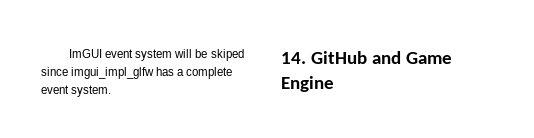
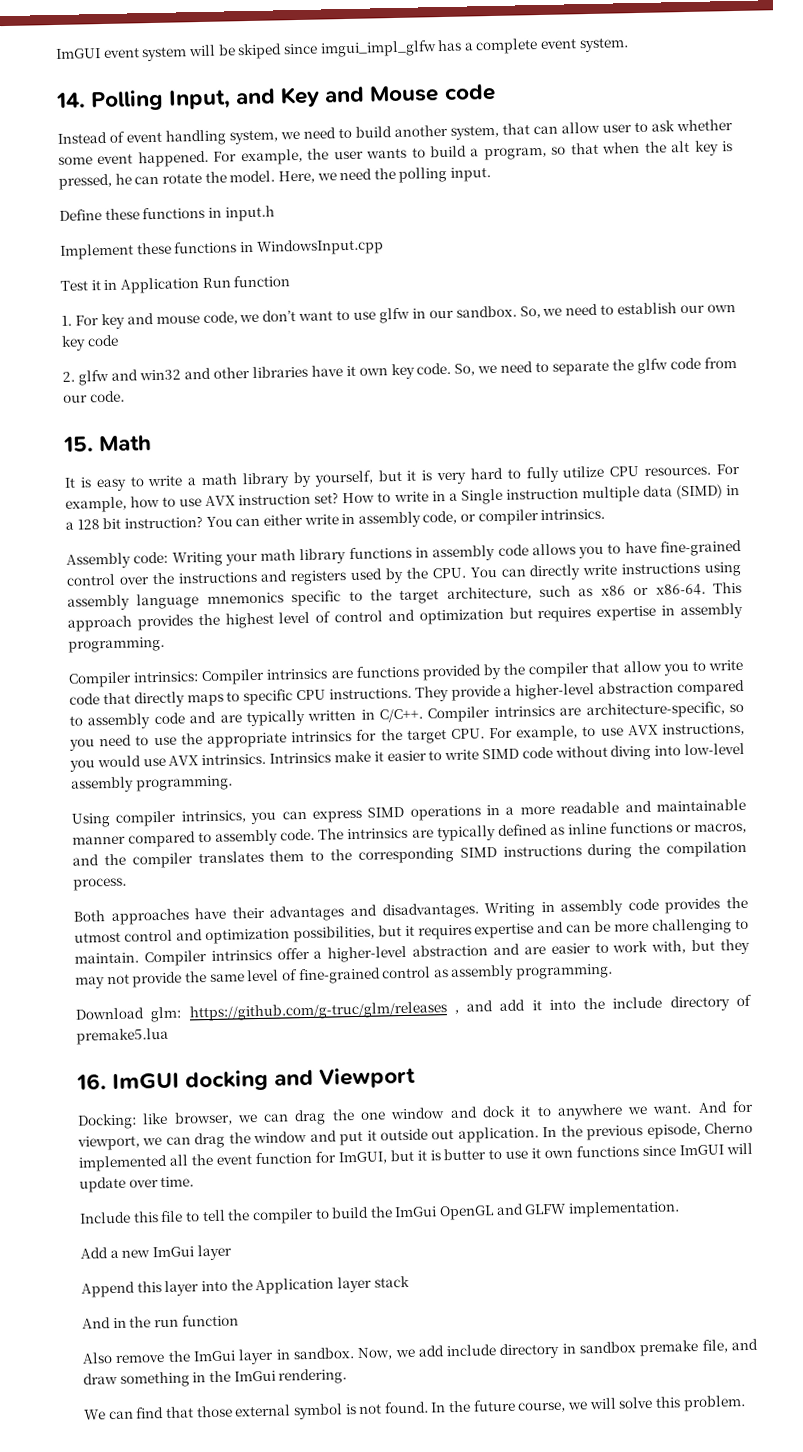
- 14. GitHub and Game Engine
+ 14. Polling Input, and Key and Mouse code
+ Instead of event handling system, we need to build another system, that can allow user to ask whether some event happened. For example, the user wants to build a program, so that when the alt key is pressed, he can rotate the model. Here, we need the polling input.
+ Define these functions in input.h
+ Implement these functions in WindowsInput.cpp
+ Test it in Application Run function
+ 1. For key and mouse code, we don’t want to use glfw in our sandbox. So, we need to establish our own key code
+ 2. glfw and win32 and other libraries have it own key code. So, we need to separate the glfw code from our code.
+ 15. Math
+ It is easy to write a math library by yourself, but it is very hard to fully utilize CPU resources. For example, how to use AVX instruction set? How to write in a Single instruction multiple data (SIMD) in a 128 bit instruction? You can either write in assembly code, or compiler intrinsics.
+ Assembly code: Writing your math library functions in assembly code allows you to have fine-grained control over the instructions and registers used by the CPU. You can directly write instructions using assembly language mnemonics specific to the target architecture, such as x86 or x86-64. This approach provides the highest level of control and optimization but requires expertise in assembly programming.
+ Compiler intrinsics: Compiler intrinsics are functions provided by the compiler that allow you to write code that directly maps to specific CPU instructions. They provide a higher-level abstraction compared to assembly code and are typically written in C/C++. Compiler intrinsics are architecture-specific, so you need to use the appropriate intrinsics for the target CPU. For example, to use AVX instructions, you would use AVX intrinsics. Intrinsics make it easier to write SIMD code without diving into low-level assembly programming.
+ Using compiler intrinsics, you can express SIMD operations in a more readable and maintainable manner compared to assembly code. The intrinsics are typically defined as inline functions or macros, and the compiler translates them to the corresponding SIMD instructions during the compilation process.
+ Both approaches have their advantages and disadvantages. Writing in assembly code provides the utmost control and optimization possibilities, but it requires expertise and can be more challenging to maintain. Compiler intrinsics offer a higher-level abstraction and are easier to work with, but they may not provide the same level of fine-grained control as assembly programming.
+ Download glm: https://github.com/g-truc/glm/releases , and add it into the include directory of premake5.lua
+ 16. ImGUI docking and Viewport
+ Docking: like browser, we can drag the one window and dock it to anywhere we want. And for viewport, we can drag the window and put it outside out application. In the previous episode, Cherno implemented all the event function for ImGUI, but it is butter to use it own functions since ImGUI will update over time.
+ Include this file to tell the compiler to build the ImGui OpenGL and GLFW implementation.
+ Add a new ImGui layer
+ Append this layer into the Application layer stack
+ And in the run function
+ Also remove the ImGui layer in sandbox. Now, we add include directory in sandbox premake file, and draw something in the ImGui rendering.
+ We can find that those external symbol is not found. In the future course, we will solve this problem.

